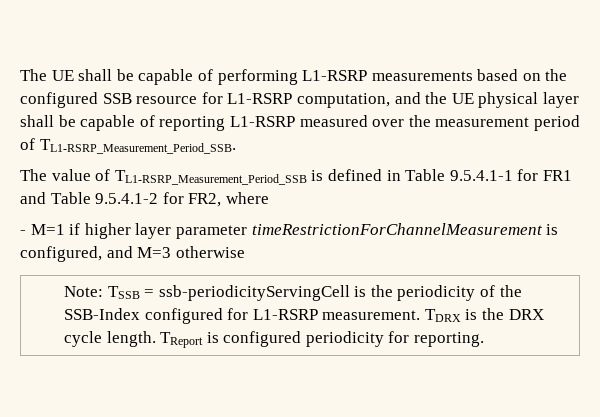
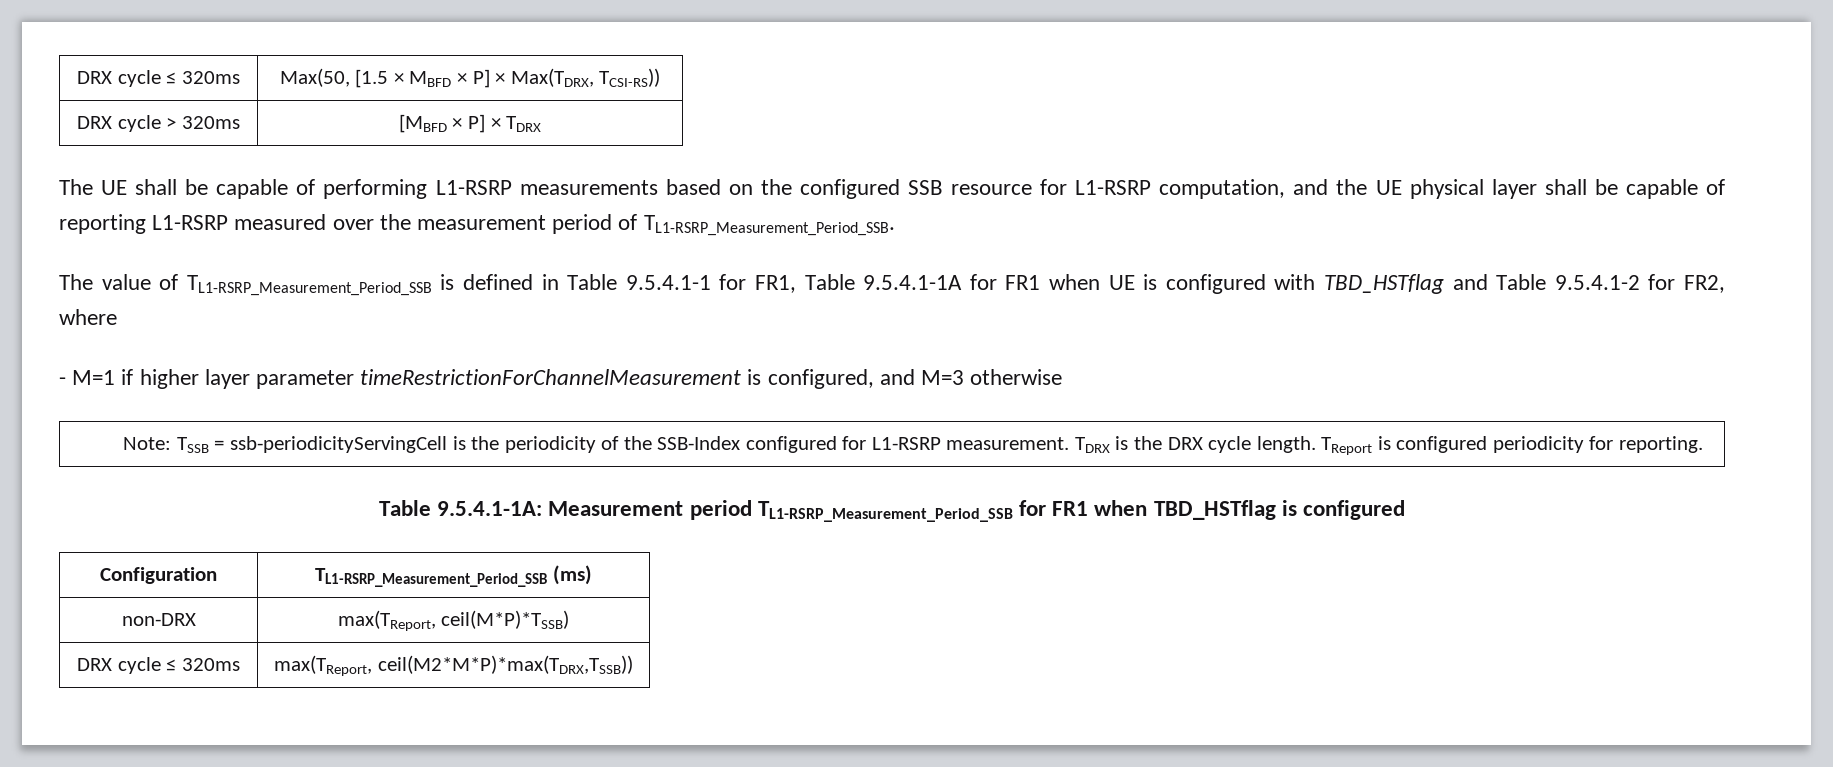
+ DRX cycle ≤ 320ms | Max(50, [1.5 × MBFD × P] × Max(TDRX, TCSI-RS))
+ DRX cycle > 320ms | [MBFD × P] × TDRX
- The value of TL1-RSRP_Measurement_Period_SSB is defined in Table 9.5.4.1-1 for FR1 and Table 9.5.4.1-2 for FR2, where
+ The value of TL1-RSRP_Measurement_Period_SSB is defined in Table 9.5.4.1-1 for FR1, Table 9.5.4.1-1A for FR1 when UE is configured with TBD_HSTflag and Table 9.5.4.1-2 for FR2, where
+ Table 9.5.4.1-1A: Measurement period TL1-RSRP_Measurement_Period_SSB for FR1 when TBD_HSTflag is configured
+ Configuration | TL1-RSRP_Measurement_Period_SSB (ms)
+ non-DRX | max(TReport, ceil(M*P)*TSSB)
+ DRX cycle ≤ 320ms | max(TReport, ceil(M2*M*P)*max(TDRX,TSSB))

